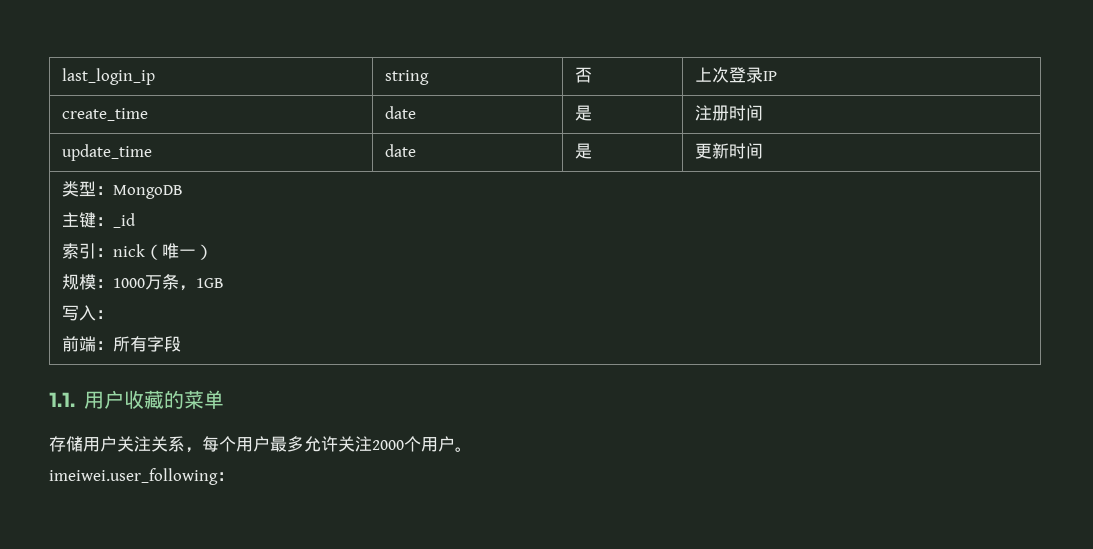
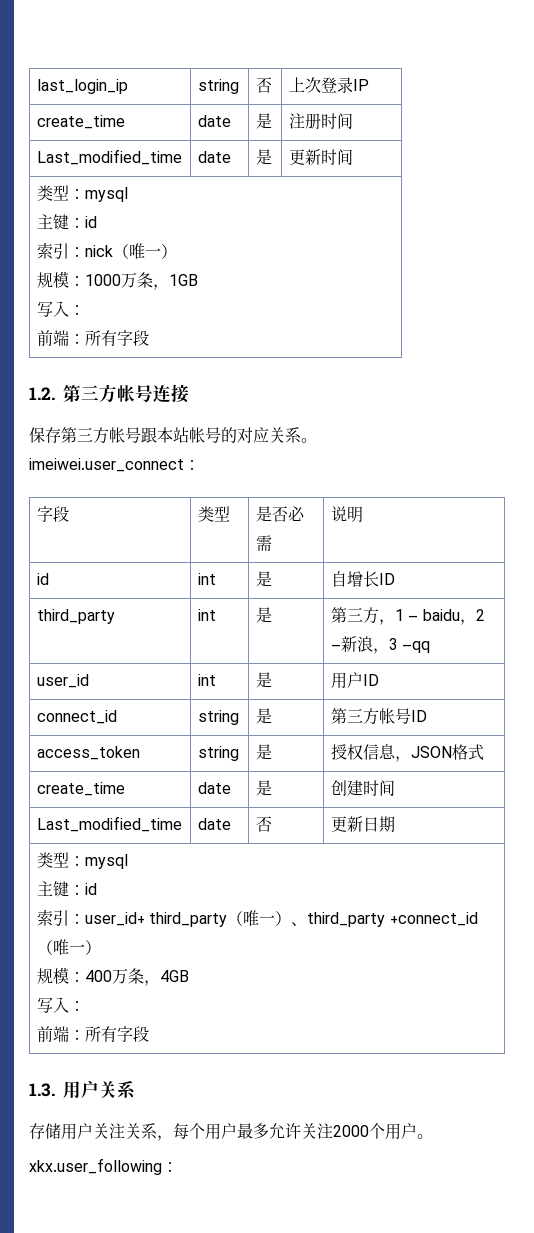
- update_time | date | 是 | 更新时间
- 类型：MongoDB
- 主键：_id
+ Last_modified_time | date | 是 | 更新时间
+ 类型：mysql
+ 主键：id
- 1.1.用户收藏的菜单
+ 1.2.第三方帐号连接
+ 保存第三方帐号跟本站帐号的对应关系。
+ imeiwei.user_connect：
+ 字段 | 类型 | 是否必需 | 说明
+ id | int | 是 | 自增长ID
+ third_party | int | 是 | 第三方，1 – baidu，2 –新浪，3 –qq
+ user_id | int | 是 | 用户ID
+ connect_id | string | 是 | 第三方帐号ID
+ access_token | string | 是 | 授权信息，JSON格式
+ create_time | date | 是 | 创建时间
+ Last_modified_time | date | 否 | 更新日期
+ 类型：mysql
+ 主键：id
+ 索引：user_id+ third_party（唯一）、third_party +connect_id（唯一）
+ 规模：400万条，4GB
+ 写入：
+ 前端：所有字段
+ 1.3.用户关系
- imeiwei.user_following：
+ xkx.user_following：

